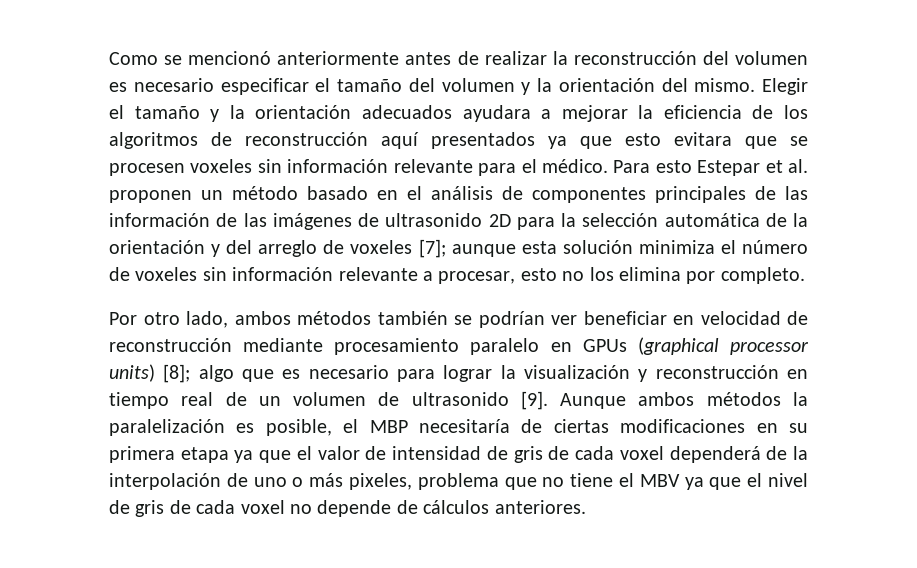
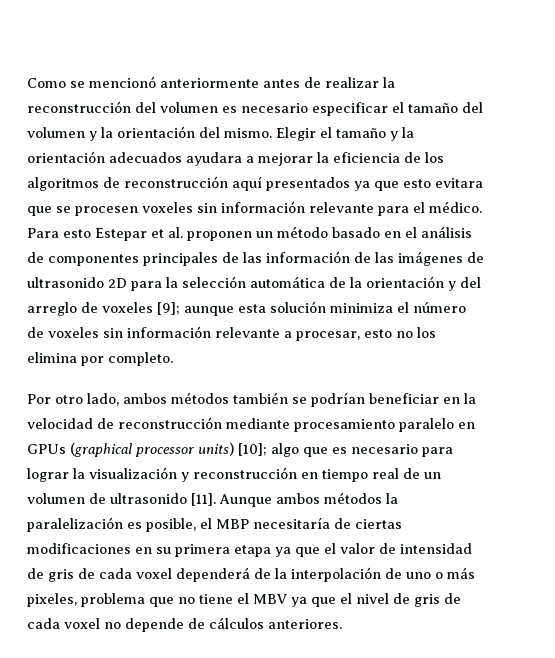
- Para esto Estepar et al. proponen un método basado en el análisis de componentes principales de las información de las imágenes de ultrasonido 2D para la selección automática de la orientación y del arreglo de voxeles [7]; aunque esta solución minimiza el número de voxeles sin información relevante a procesar, esto no los elimina por completo.
+ Para esto Estepar et al. proponen un método basado en el análisis de componentes principales de las información de las imágenes de ultrasonido 2D para la selección automática de la orientación y del arreglo de voxeles [9]; aunque esta solución minimiza el número de voxeles sin información relevante a procesar, esto no los elimina por completo.
- Por otro lado, ambos métodos también se podrían ver beneficiar en velocidad de reconstrucción mediante procesamiento paralelo en GPUs (graphical processor units) [8]; algo que es necesario para lograr la visualización y reconstrucción en tiempo real de un volumen de ultrasonido [9].
+ Por otro lado, ambos métodos también se podrían beneficiar en la velocidad de reconstrucción mediante procesamiento paralelo en GPUs (graphical processor units) [10]; algo que es necesario para lograr la visualización y reconstrucción en tiempo real de un volumen de ultrasonido [11].

